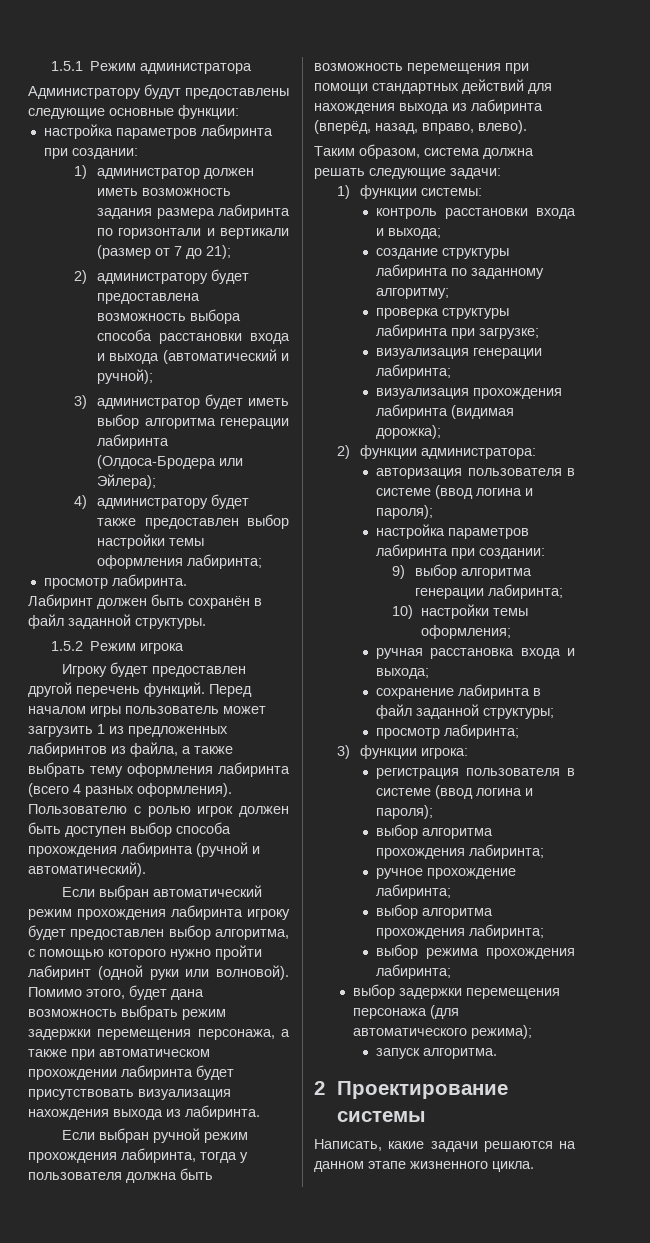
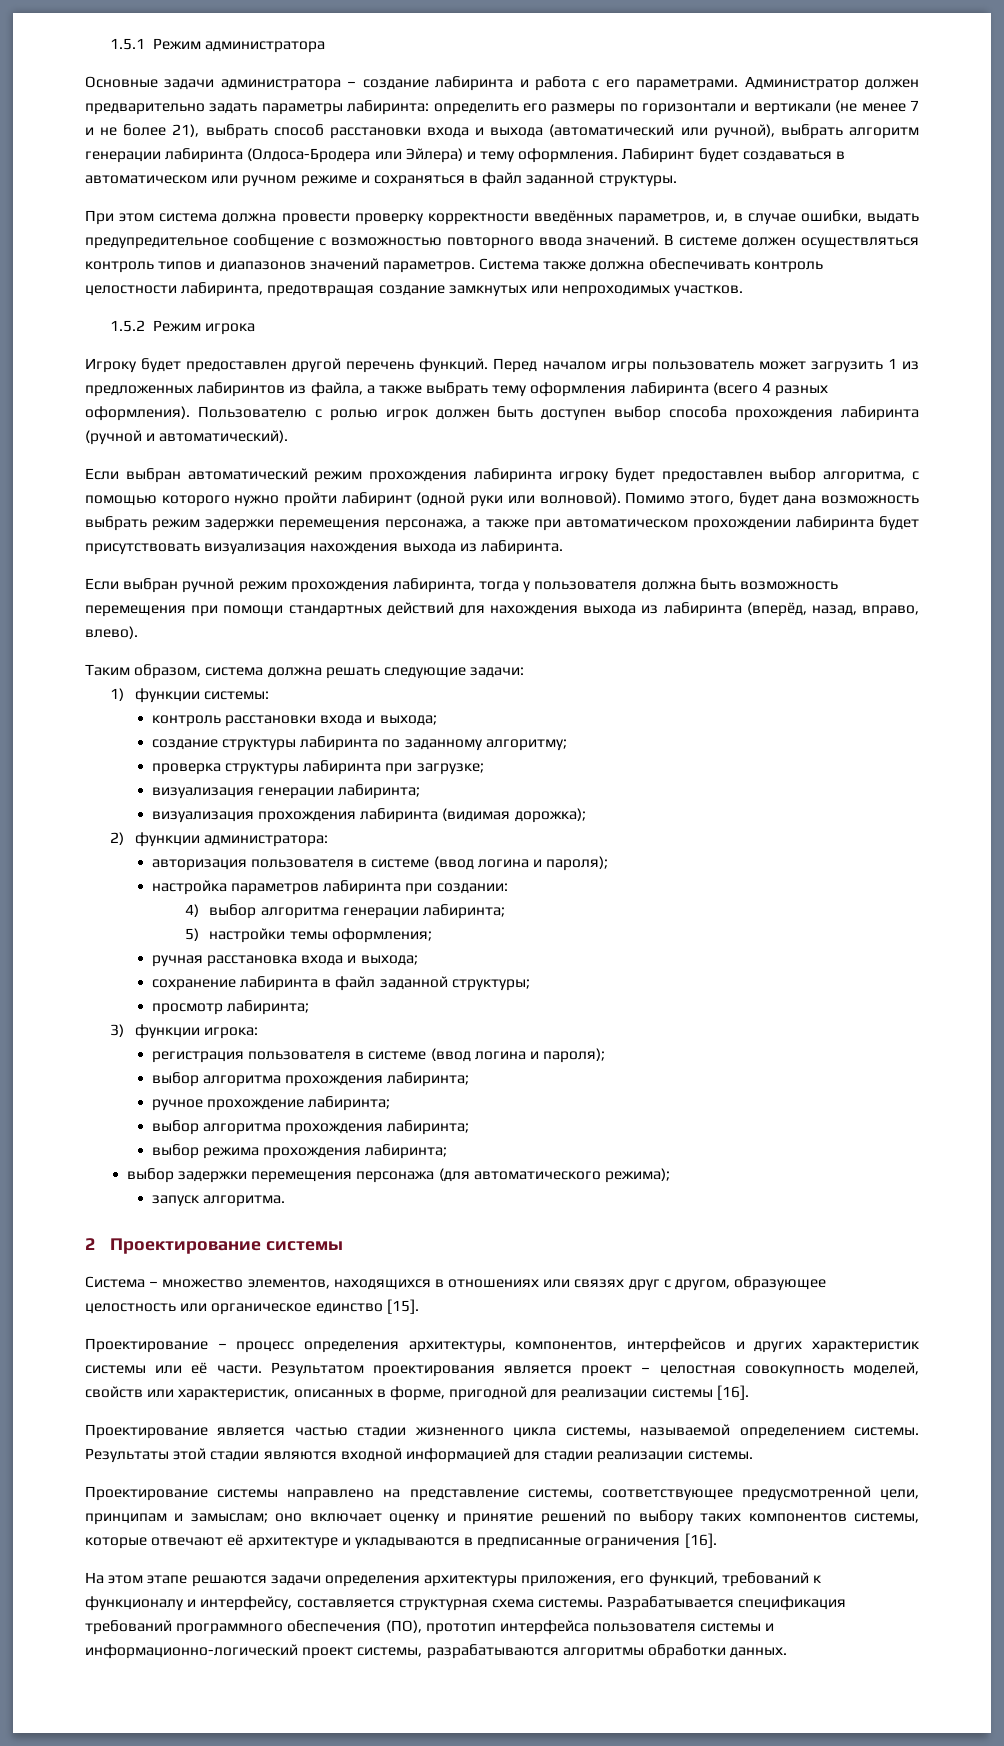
- Администратору будут предоставлены следующие основные функции:
- настройка параметров лабиринта при создании:
- 1) администратор должен иметь возможность задания размера лабиринта по горизонтали и вертикали (размер от 7 до 21);
- 2) администратору будет предоставлена возможность выбора способа расстановки входа и выхода (автоматический и ручной);
- 3) администратор будет иметь выбор алгоритма генерации лабиринта (Олдоса-Бродера или Эйлера);
- 4) администратору будет также предоставлен выбор настройки темы оформления лабиринта;
- просмотр лабиринта.
- Лабиринт должен быть сохранён в файл заданной структуры.
+ Основные задачи администратора – создание лабиринта и работа с его параметрами. Администратор должен предварительно задать параметры лабиринта: определить его размеры по горизонтали и вертикали (не менее 7 и не более 21), выбрать способ расстановки входа и выхода (автоматический или ручной), выбрать алгоритм генерации лабиринта (Олдоса-Бродера или Эйлера) и тему оформления. Лабиринт будет создаваться в автоматическом или ручном режиме и сохраняться в файл заданной структуры.
+ При этом система должна провести проверку корректности введённых параметров, и, в случае ошибки, выдать предупредительное сообщение с возможностью повторного ввода значений. В системе должен осуществляться контроль типов и диапазонов значений параметров. Система также должна обеспечивать контроль целостности лабиринта, предотвращая создание замкнутых или непроходимых участков.
- 9) выбор алгоритма генерации лабиринта;
+ 4) выбор алгоритма генерации лабиринта;
- 10) настройки темы оформления;
+ 5) настройки темы оформления;
- Написать, какие задачи решаются на данном этапе жизненного цикла.
+ Система – множество элементов, находящихся в отношениях или связях друг с другом, образующее целостность или органическое единство [15].
+ Проектирование – процесс определения архитектуры, компонентов, интерфейсов и других характеристик системы или её части. Результатом проектирования является проект – целостная совокупность моделей, свойств или характеристик, описанных в форме, пригодной для реализации системы [16].
+ Проектирование является частью стадии жизненного цикла системы, называемой определением системы. Результаты этой стадии являются входной информацией для стадии реализации системы.
+ Проектирование системы направлено на представление системы, соответствующее предусмотренной цели, принципам и замыслам; оно включает оценку и принятие решений по выбору таких компонентов системы, которые отвечают её архитектуре и укладываются в предписанные ограничения [16].
+ На этом этапе решаются задачи определения архитектуры приложения, его функций, требований к функционалу и интерфейсу, составляется структурная схема системы. Разрабатывается спецификация требований программного обеспечения (ПО), прототип интерфейса пользователя системы и информационно-логический проект системы, разрабатываются алгоритмы обработки данных.

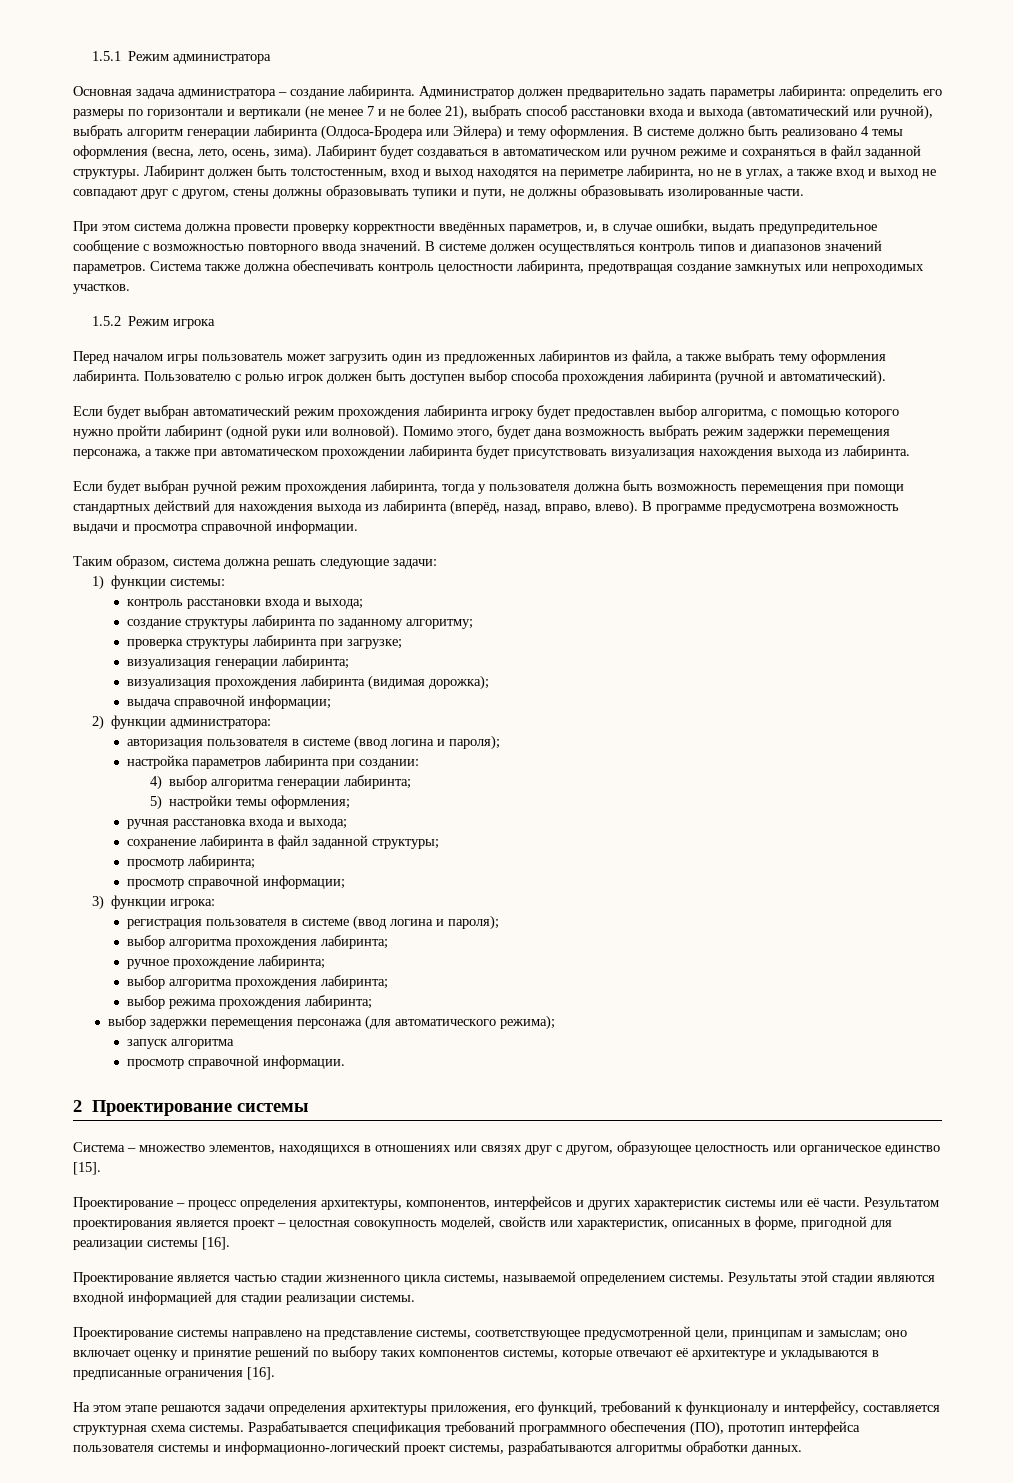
- Основные задачи администратора – создание лабиринта и работа с его параметрами.
+ Основная задача администратора – создание лабиринта.
+ В системе должно быть реализовано 4 темы оформления (весна, лето, осень, зима).
+ Лабиринт должен быть толстостенным, вход и выход находятся на периметре лабиринта, но не в углах, а также вход и выход не совпадают друг с другом, стены должны образовывать тупики и пути, не должны образовывать изолированные части.
- Игроку будет предоставлен другой перечень функций. Перед началом игры пользователь может загрузить 1 из предложенных лабиринтов из файла, а также выбрать тему оформления лабиринта (всего 4 разных оформления).
+ Перед началом игры пользователь может загрузить один из предложенных лабиринтов из файла, а также выбрать тему оформления лабиринта.
- Если выбран автоматический режим прохождения лабиринта игроку будет предоставлен выбор алгоритма, с помощью которого нужно пройти лабиринт (одной руки или волновой).
+ Если будет выбран автоматический режим прохождения лабиринта игроку будет предоставлен выбор алгоритма, с помощью которого нужно пройти лабиринт (одной руки или волновой).
- Если выбран ручной режим прохождения лабиринта, тогда у пользователя должна быть возможность перемещения при помощи стандартных действий для нахождения выхода из лабиринта (вперёд, назад, вправо, влево).
+ Если будет выбран ручной режим прохождения лабиринта, тогда у пользователя должна быть возможность перемещения при помощи стандартных действий для нахождения выхода из лабиринта (вперёд, назад, вправо, влево). В программе предусмотрена возможность выдачи и просмотра справочной информации.
+ выдача справочной информации;
+ просмотр справочной информации;
- запуск алгоритма.
+ запуск алгоритма
+ просмотр справочной информации.

